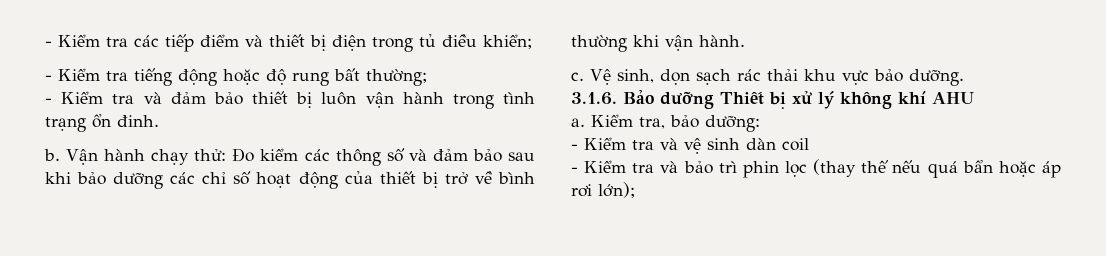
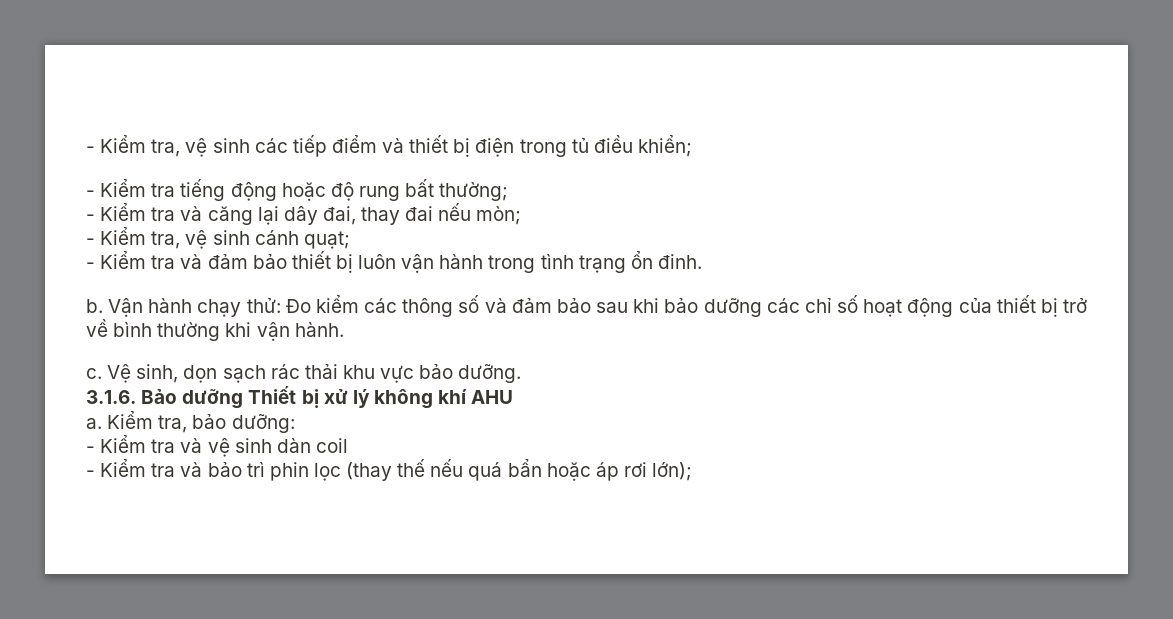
- - Kiểm tra các tiếp điểm và thiết bị điện trong tủ điều khiển;
+ - Kiểm tra, vệ sinh các tiếp điểm và thiết bị điện trong tủ điều khiển;
+ - Kiểm tra và căng lại dây đai, thay đai nếu mòn;
+ - Kiểm tra, vệ sinh cánh quạt;

